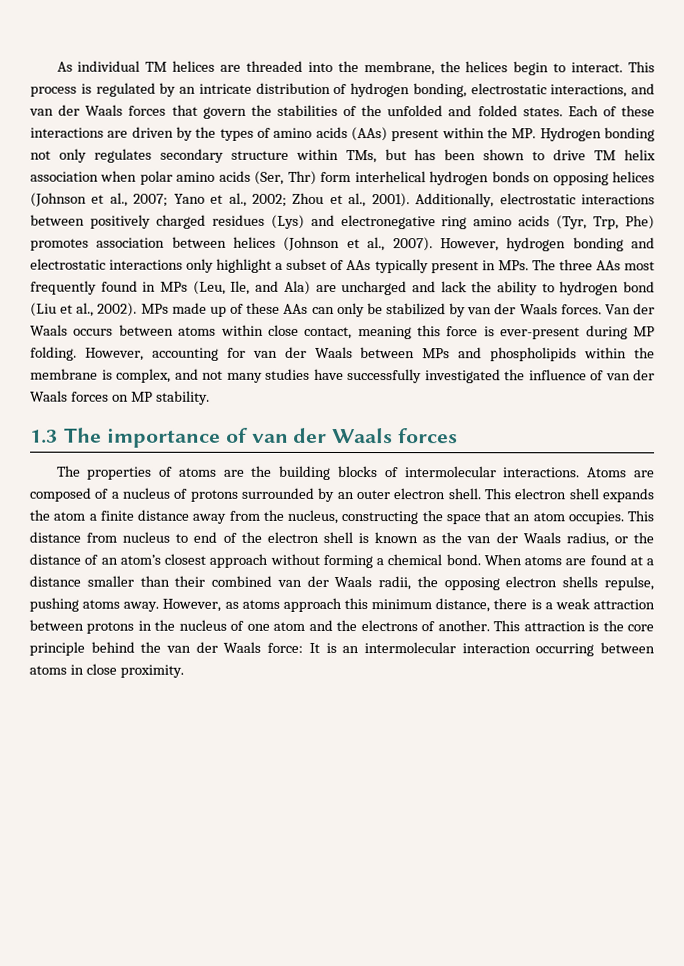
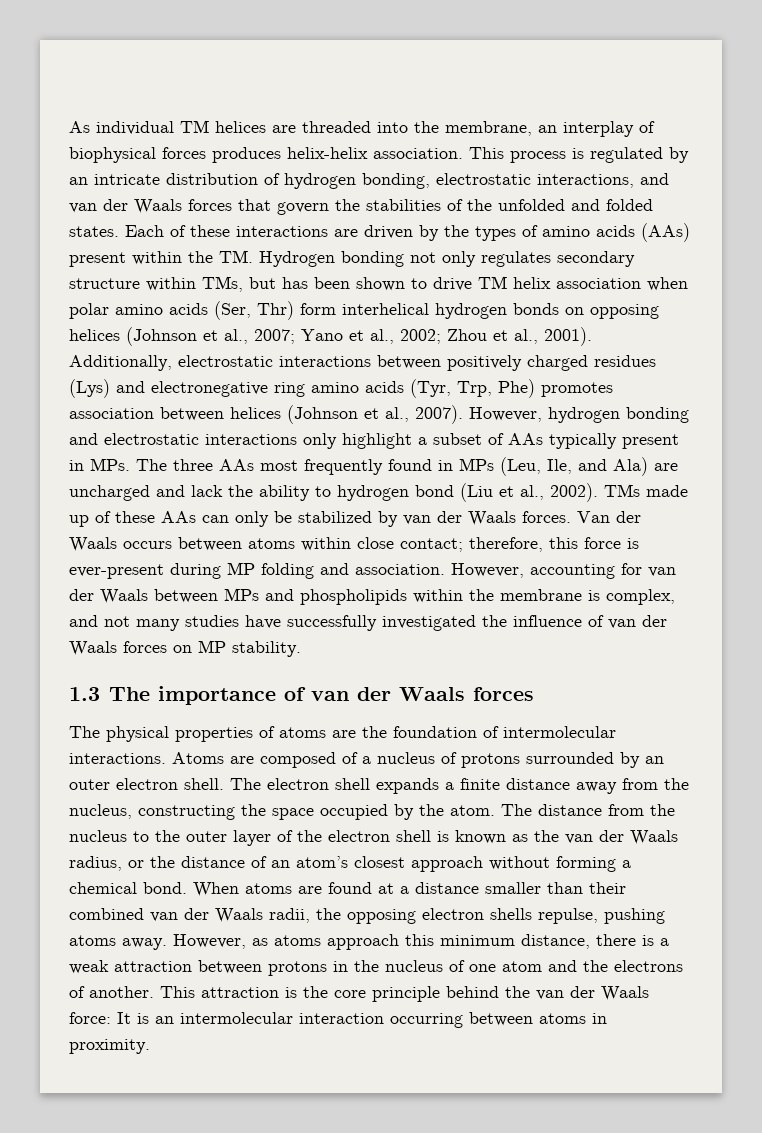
- As individual TM helices are threaded into the membrane, the helices begin to interact.
+ As individual TM helices are threaded into the membrane, an interplay of biophysical forces produces helix-helix association.
- Each of these interactions are driven by the types of amino acids (AAs) present within the MP. Hydrogen bonding not only regulates secondary structure within TMs, but has been shown to drive TM helix association when polar amino acids (Ser, Thr) form interhelical hydrogen bonds on opposing helices (Johnson et al., 2007; Yano et al., 2002; Zhou et al., 2001).
+ Each of these interactions are driven by the types of amino acids (AAs) present within the TM. Hydrogen bonding not only regulates secondary structure within TMs, but has been shown to drive TM helix association when polar amino acids (Ser, Thr) form interhelical hydrogen bonds on opposing helices (Johnson et al., 2007; Yano et al., 2002; Zhou et al., 2001).
- MPs made up of these AAs can only be stabilized by van der Waals forces.
+ TMs made up of these AAs can only be stabilized by van der Waals forces.
- Van der Waals occurs between atoms within close contact, meaning this force is ever-present during MP folding.
+ Van der Waals occurs between atoms within close contact; therefore, this force is ever-present during MP folding and association.
- The properties of atoms are the building blocks of intermolecular interactions.
+ The physical properties of atoms are the foundation of intermolecular interactions.
- This electron shell expands the atom a finite distance away from the nucleus, constructing the space that an atom occupies. This distance from nucleus to end of the electron shell is known as the van der Waals radius, or the distance of an atom’s closest approach without forming a chemical bond.
+ The electron shell expands a finite distance away from the nucleus, constructing the space occupied by the atom. The distance from the nucleus to the outer layer of the electron shell is known as the van der Waals radius, or the distance of an atom’s closest approach without forming a chemical bond.
- This attraction is the core principle behind the van der Waals force: It is an intermolecular interaction occurring between atoms in close proximity.
+ This attraction is the core principle behind the van der Waals force: It is an intermolecular interaction occurring between atoms in proximity.

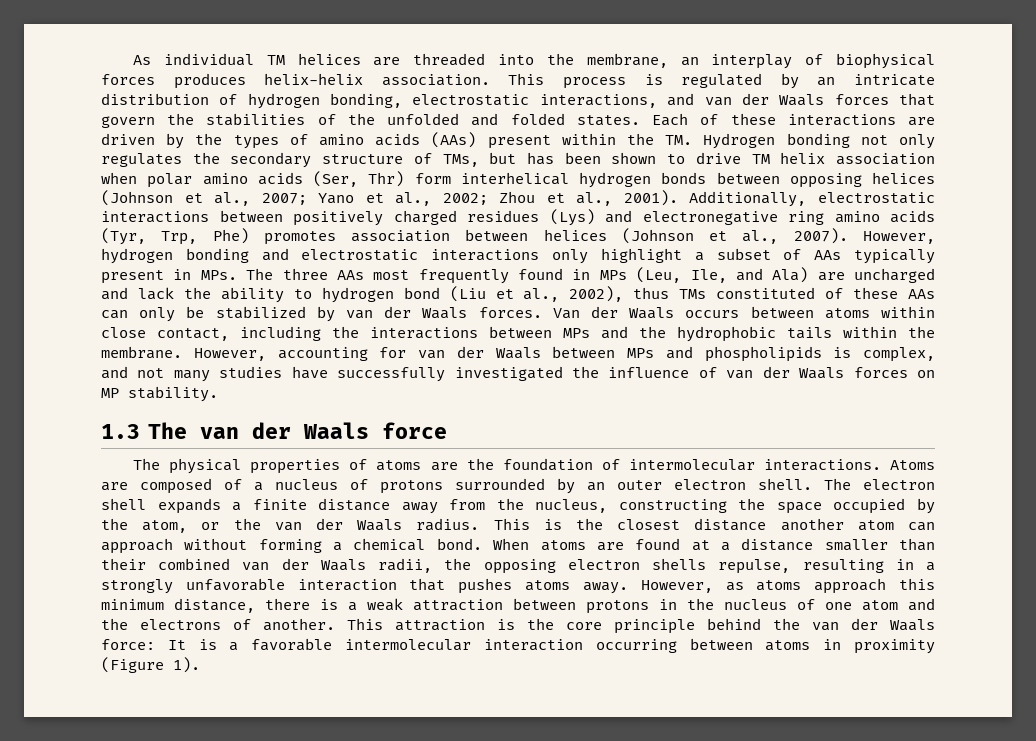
- Each of these interactions are driven by the types of amino acids (AAs) present within the TM. Hydrogen bonding not only regulates secondary structure within TMs, but has been shown to drive TM helix association when polar amino acids (Ser, Thr) form interhelical hydrogen bonds on opposing helices (Johnson et al., 2007; Yano et al., 2002; Zhou et al., 2001).
+ Each of these interactions are driven by the types of amino acids (AAs) present within the TM. Hydrogen bonding not only regulates the secondary structure of TMs, but has been shown to drive TM helix association when polar amino acids (Ser, Thr) form interhelical hydrogen bonds between opposing helices (Johnson et al., 2007; Yano et al., 2002; Zhou et al., 2001).
- However, hydrogen bonding and electrostatic interactions only highlight a subset of AAs typically present in MPs. The three AAs most frequently found in MPs (Leu, Ile, and Ala) are uncharged and lack the ability to hydrogen bond (Liu et al., 2002). TMs made up of these AAs can only be stabilized by van der Waals forces.
+ However, hydrogen bonding and electrostatic interactions only highlight a subset of AAs typically present in MPs. The three AAs most frequently found in MPs (Leu, Ile, and Ala) are uncharged and lack the ability to hydrogen bond (Liu et al., 2002), thus TMs constituted of these AAs can only be stabilized by van der Waals forces.
- Van der Waals occurs between atoms within close contact; therefore, this force is ever-present during MP folding and association.
+ Van der Waals occurs between atoms within close contact, including the interactions between MPs and the hydrophobic tails within the membrane.
- However, accounting for van der Waals between MPs and phospholipids within the membrane is complex, and not many studies have successfully investigated the influence of van der Waals forces on MP stability.
+ However, accounting for van der Waals between MPs and phospholipids is complex, and not many studies have successfully investigated the influence of van der Waals forces on MP stability.
- 1.3 The importance of van der Waals forces
+ 1.3 The van der Waals force
- The electron shell expands a finite distance away from the nucleus, constructing the space occupied by the atom. The distance from the nucleus to the outer layer of the electron shell is known as the van der Waals radius, or the distance of an atom’s closest approach without forming a chemical bond.
+ The electron shell expands a finite distance away from the nucleus, constructing the space occupied by the atom, or the van der Waals radius. This is the closest distance another atom can approach without forming a chemical bond.
- When atoms are found at a distance smaller than their combined van der Waals radii, the opposing electron shells repulse, pushing atoms away.
+ When atoms are found at a distance smaller than their combined van der Waals radii, the opposing electron shells repulse, resulting in a strongly unfavorable interaction that pushes atoms away.
- This attraction is the core principle behind the van der Waals force: It is an intermolecular interaction occurring between atoms in proximity.
+ This attraction is the core principle behind the van der Waals force: It is a favorable intermolecular interaction occurring between atoms in proximity (Figure 1).

